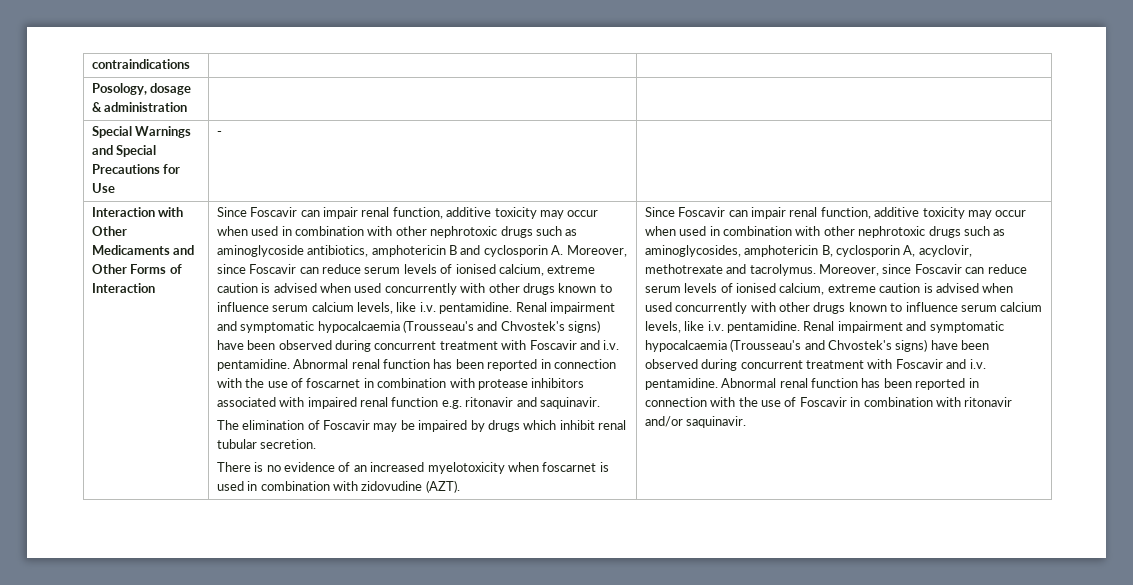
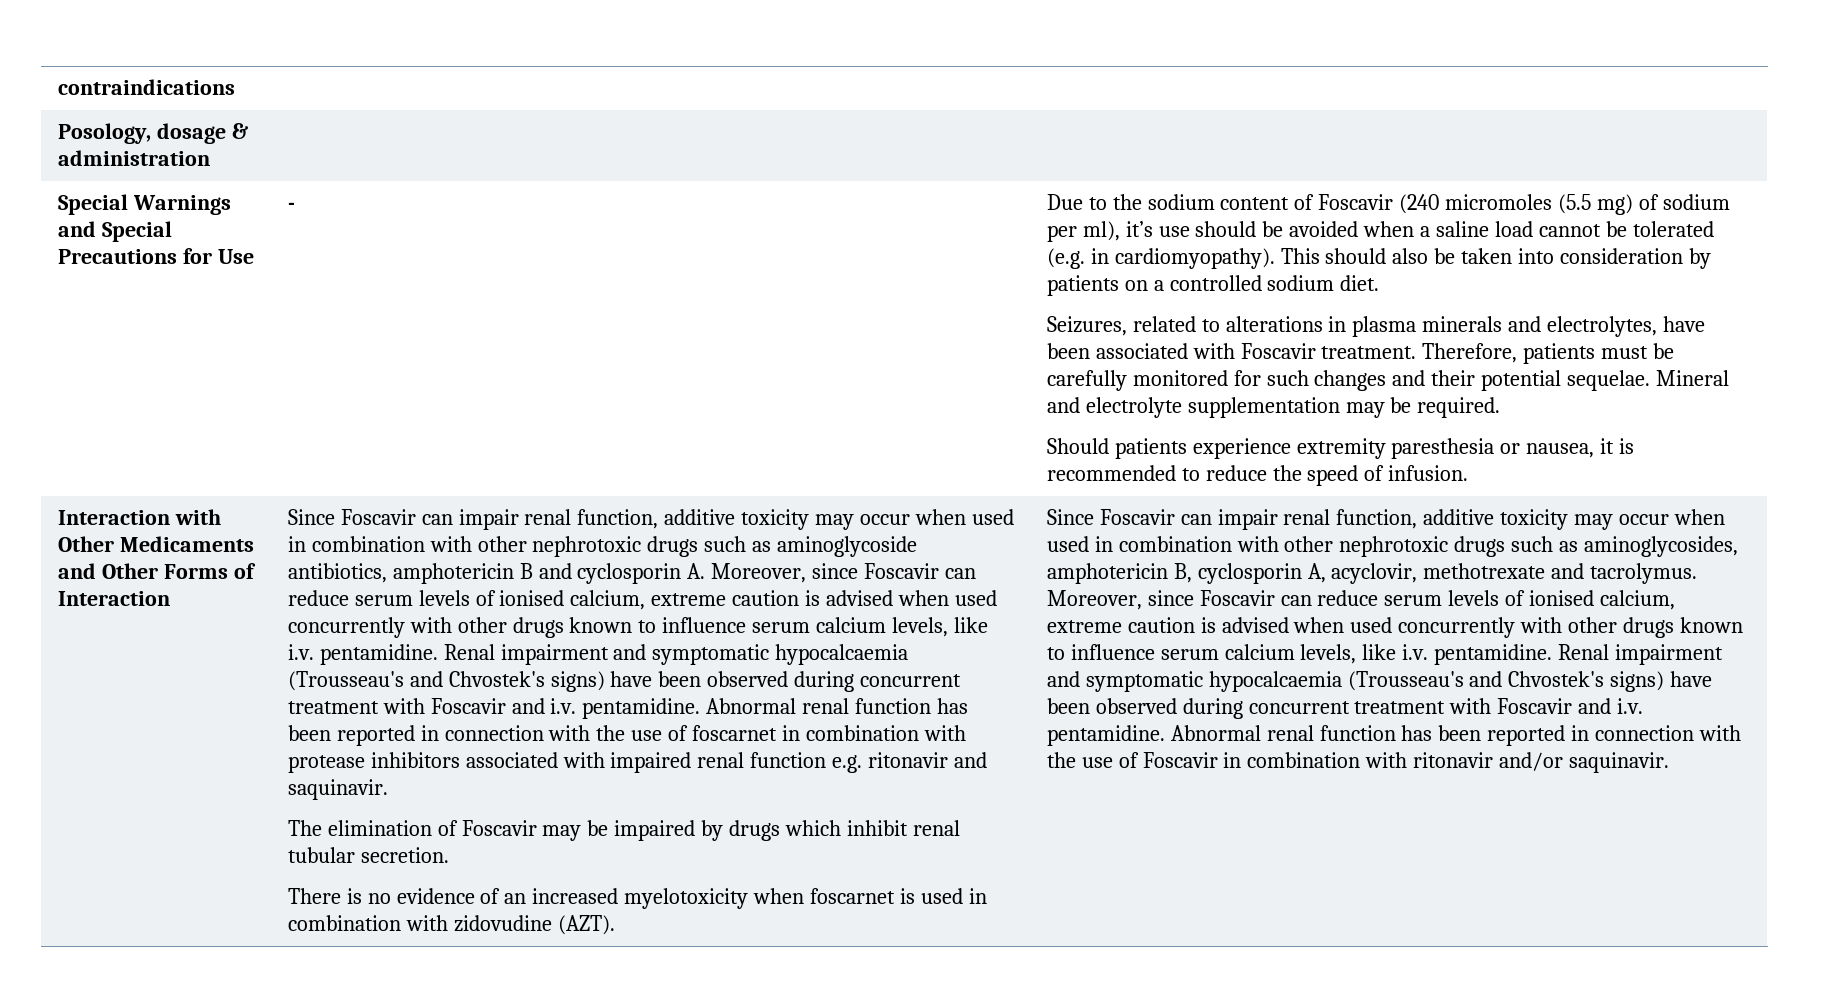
+ Due to the sodium content of Foscavir (240 micromoles (5.5 mg) of sodium per ml), it’s use should be avoided when a saline load cannot be tolerated (e.g. in cardiomyopathy). This should also be taken into consideration by patients on a controlled sodium diet.
+ Seizures, related to alterations in plasma minerals and electrolytes, have been associated with Foscavir treatment. Therefore, patients must be carefully monitored for such changes and their potential sequelae. Mineral and electrolyte supplementation may be required.
+ Should patients experience extremity paresthesia or nausea, it is recommended to reduce the speed of infusion.

